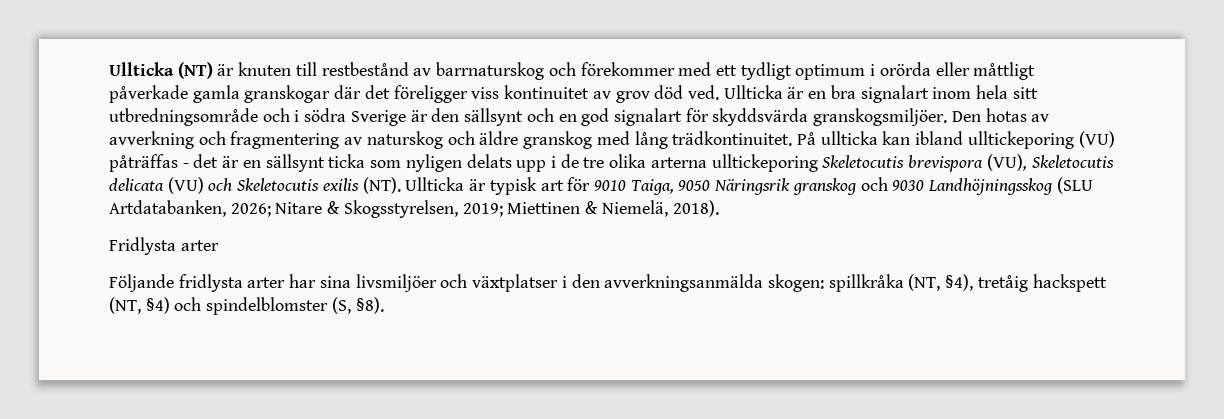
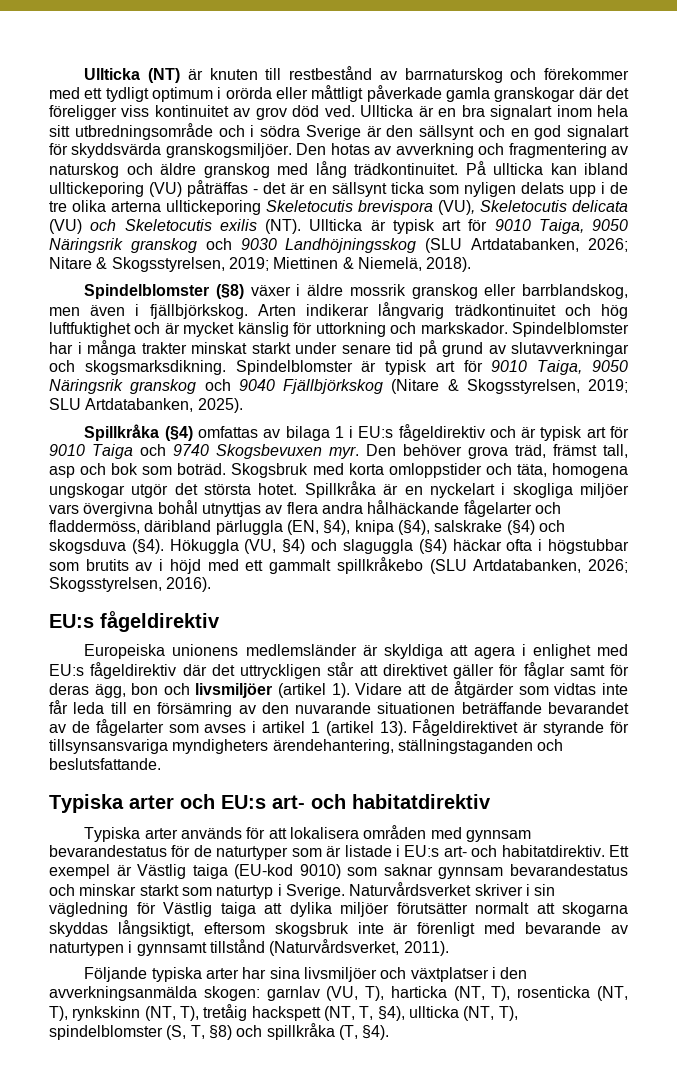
- Fridlysta arter
+ Spindelblomster (§8) växer i äldre mossrik granskog eller barrblandskog, men även i fjällbjörkskog. Arten indikerar långvarig trädkontinuitet och hög luftfuktighet och är mycket känslig för uttorkning och markskador. Spindelblomster har i många trakter minskat starkt under senare tid på grund av slutavverkningar och skogsmarksdikning. Spindelblomster är typisk art för 9010 Taiga, 9050 Näringsrik granskog och 9040 Fjällbjörkskog (Nitare & Skogsstyrelsen, 2019; SLU Artdatabanken, 2025).
+ Spillkråka (§4) omfattas av bilaga 1 i EU:s fågeldirektiv och är typisk art för 9010 Taiga och 9740 Skogsbevuxen myr. Den behöver grova träd, främst tall, asp och bok som boträd. Skogsbruk med korta omloppstider och täta, homogena ungskogar utgör det största hotet. Spillkråka är en nyckelart i skogliga miljöer vars övergivna bohål utnyttjas av flera andra hålhäckande fågelarter och fladdermöss, däribland pärluggla (EN, §4), knipa (§4), salskrake (§4) och skogsduva (§4). Hökuggla (VU, §4) och slaguggla (§4) häckar ofta i högstubbar som brutits av i höjd med ett gammalt spillkråkebo (SLU Artdatabanken, 2026; Skogsstyrelsen, 2016).
+ EU:s fågeldirektiv
+ Europeiska unionens medlemsländer är skyldiga att agera i enlighet med EU:s fågeldirektiv där det uttryckligen står att direktivet gäller för fåglar samt för deras ägg, bon och livsmiljöer (artikel 1). Vidare att de åtgärder som vidtas inte får leda till en försämring av den nuvarande situationen beträffande bevarandet av de fågelarter som avses i artikel 1 (artikel 13). Fågeldirektivet är styrande för tillsynsansvariga myndigheters ärendehantering, ställningstaganden och beslutsfattande.
+ Typiska arter och EU:s art- och habitatdirektiv
+ Typiska arter används för att lokalisera områden med gynnsam bevarandestatus för de naturtyper som är listade i EU:s art- och habitatdirektiv. Ett exempel är Västlig taiga (EU-kod 9010) som saknar gynnsam bevarandestatus och minskar starkt som naturtyp i Sverige. Naturvårdsverket skriver i sin vägledning för Västlig taiga att dylika miljöer förutsätter normalt att skogarna skyddas långsiktigt, eftersom skogsbruk inte är förenligt med bevarande av naturtypen i gynnsamt tillstånd (Naturvårdsverket, 2011).
- Följande fridlysta arter har sina livsmiljöer och växtplatser i den avverkningsanmälda skogen: spillkråka (NT, §4), tretåig hackspett (NT, §4) och spindelblomster (S, §8).
+ Följande typiska arter har sina livsmiljöer och växtplatser i den avverkningsanmälda skogen: garnlav (VU, T), harticka (NT, T), rosenticka (NT, T), rynkskinn (NT, T), tretåig hackspett (NT, T, §4), ullticka (NT, T), spindelblomster (S, T, §8) och spillkråka (T, §4).

